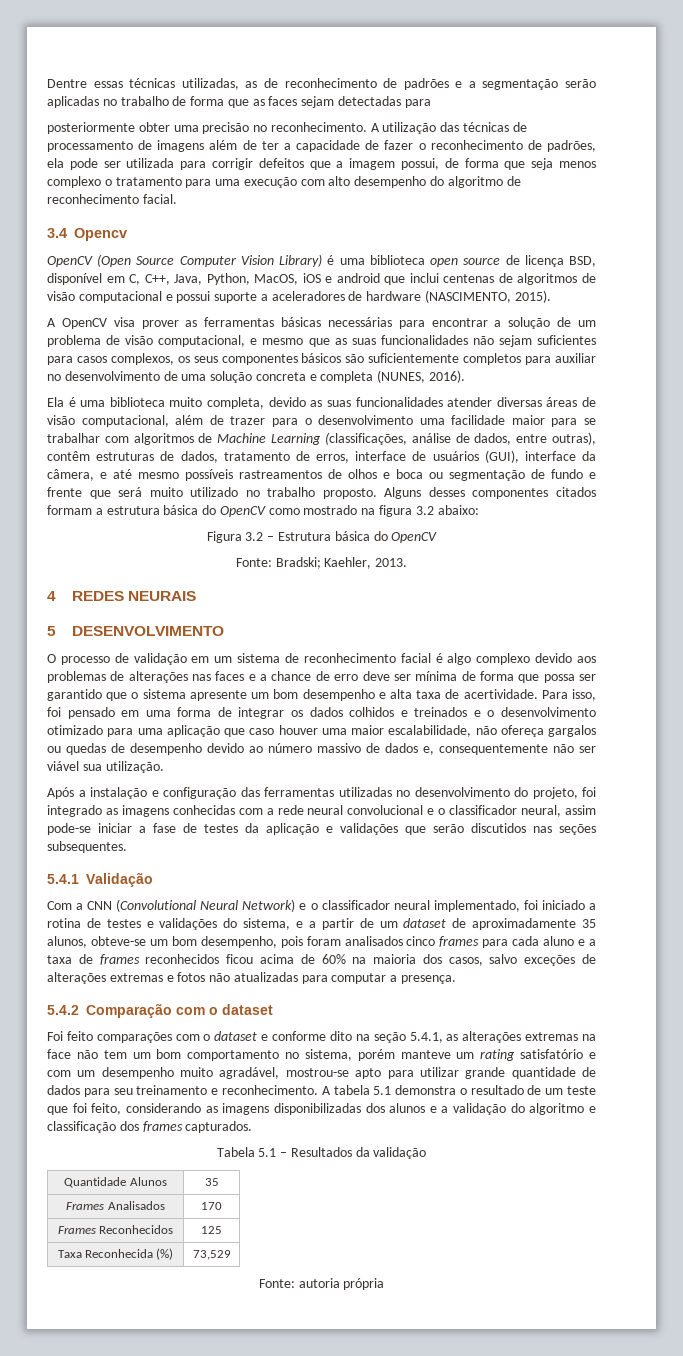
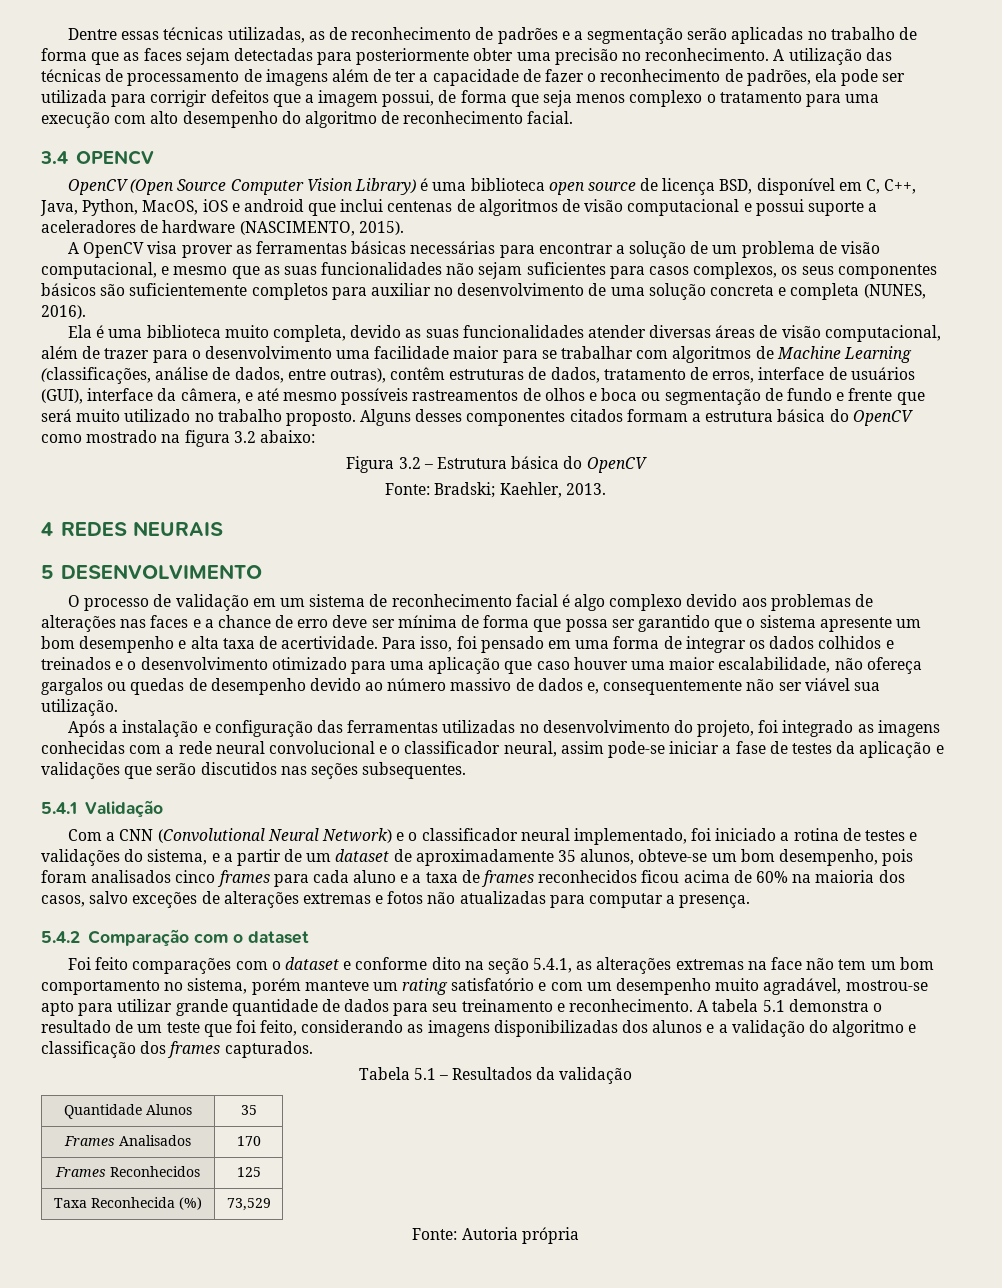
- Dentre essas técnicas utilizadas, as de reconhecimento de padrões e a segmentação serão aplicadas no trabalho de forma que as faces sejam detectadas para
- posteriormente obter uma precisão no reconhecimento.
+ Dentre essas técnicas utilizadas, as de reconhecimento de padrões e a segmentação serão aplicadas no trabalho de forma que as faces sejam detectadas para posteriormente obter uma precisão no reconhecimento.
- 3.4 Opencv
+ 3.4 OPENCV
- Fonte: autoria própria
+ Fonte: Autoria própria

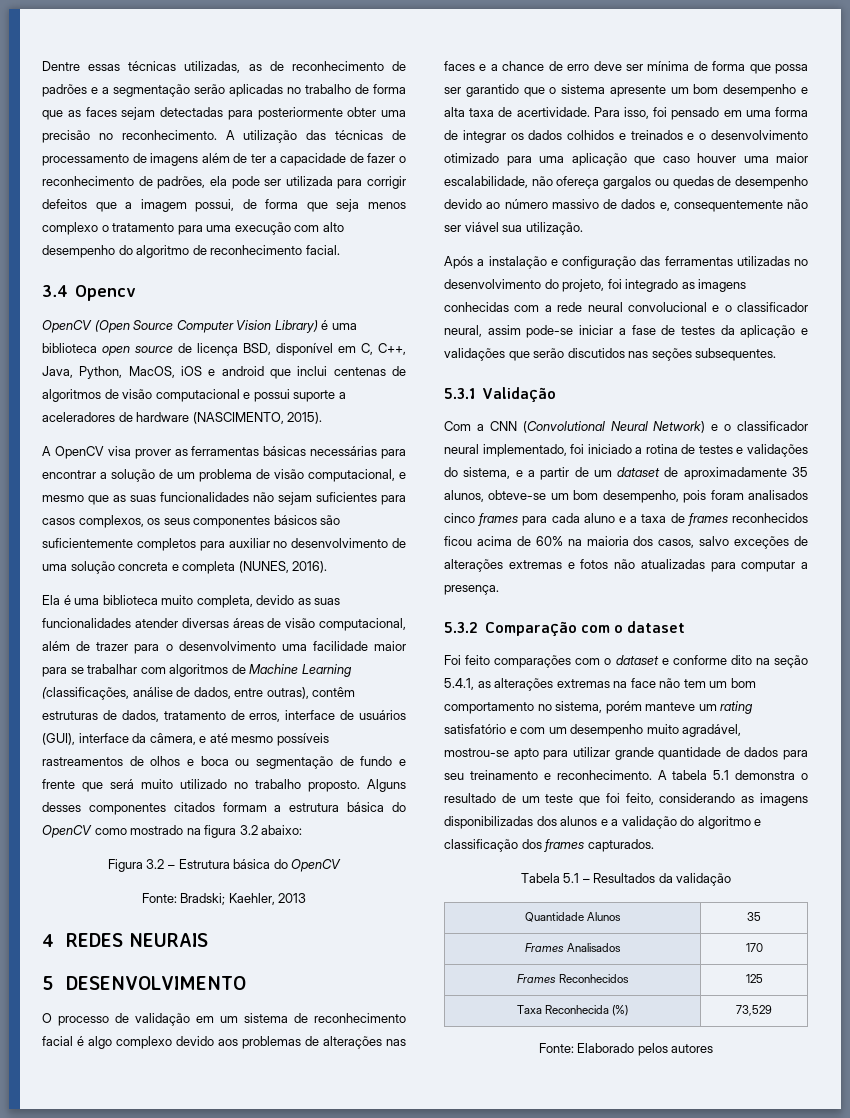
- 3.4 OPENCV
+ 3.4 Opencv
- Fonte: Bradski; Kaehler, 2013.
+ Fonte: Bradski; Kaehler, 2013
- 5.4.1 Validação
+ 5.3.1 Validação
- 5.4.2 Comparação com o dataset
+ 5.3.2 Comparação com o dataset
- Fonte: Autoria própria
+ Fonte: Elaborado pelos autores

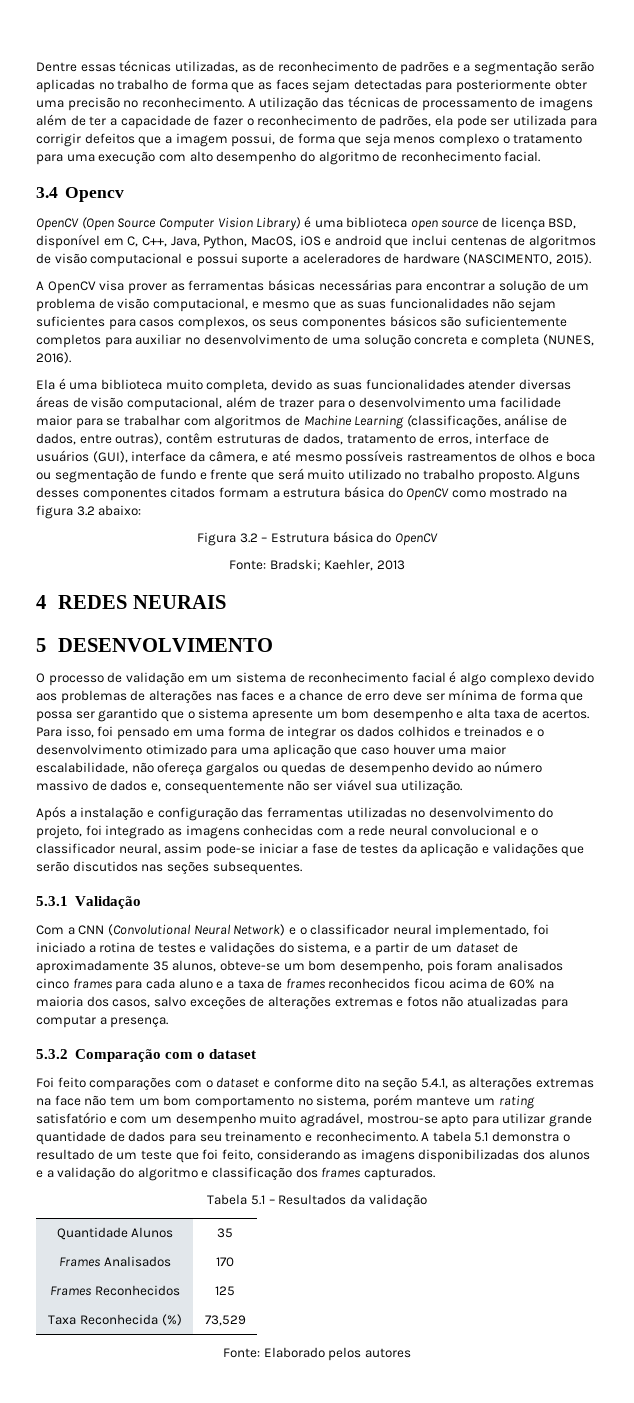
- O processo de validação em um sistema de reconhecimento facial é algo complexo devido aos problemas de alterações nas faces e a chance de erro deve ser mínima de forma que possa ser garantido que o sistema apresente um bom desempenho e alta taxa de acertividade.
+ O processo de validação em um sistema de reconhecimento facial é algo complexo devido aos problemas de alterações nas faces e a chance de erro deve ser mínima de forma que possa ser garantido que o sistema apresente um bom desempenho e alta taxa de acertos.

